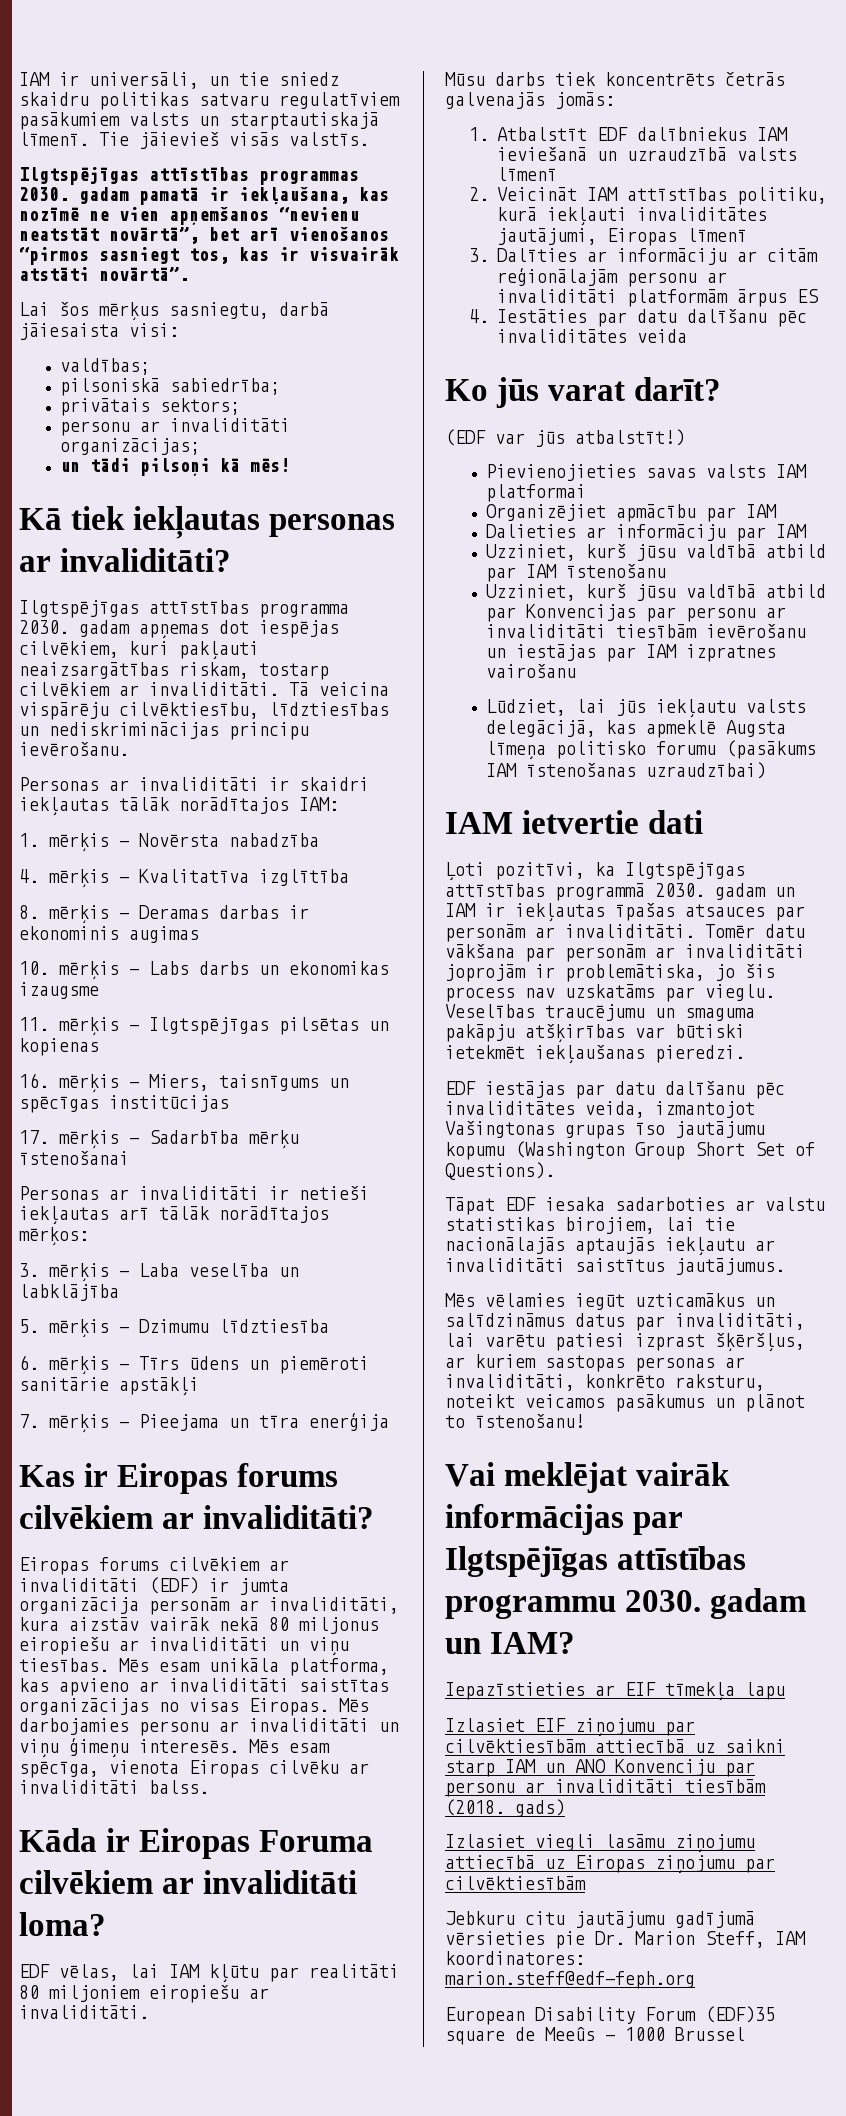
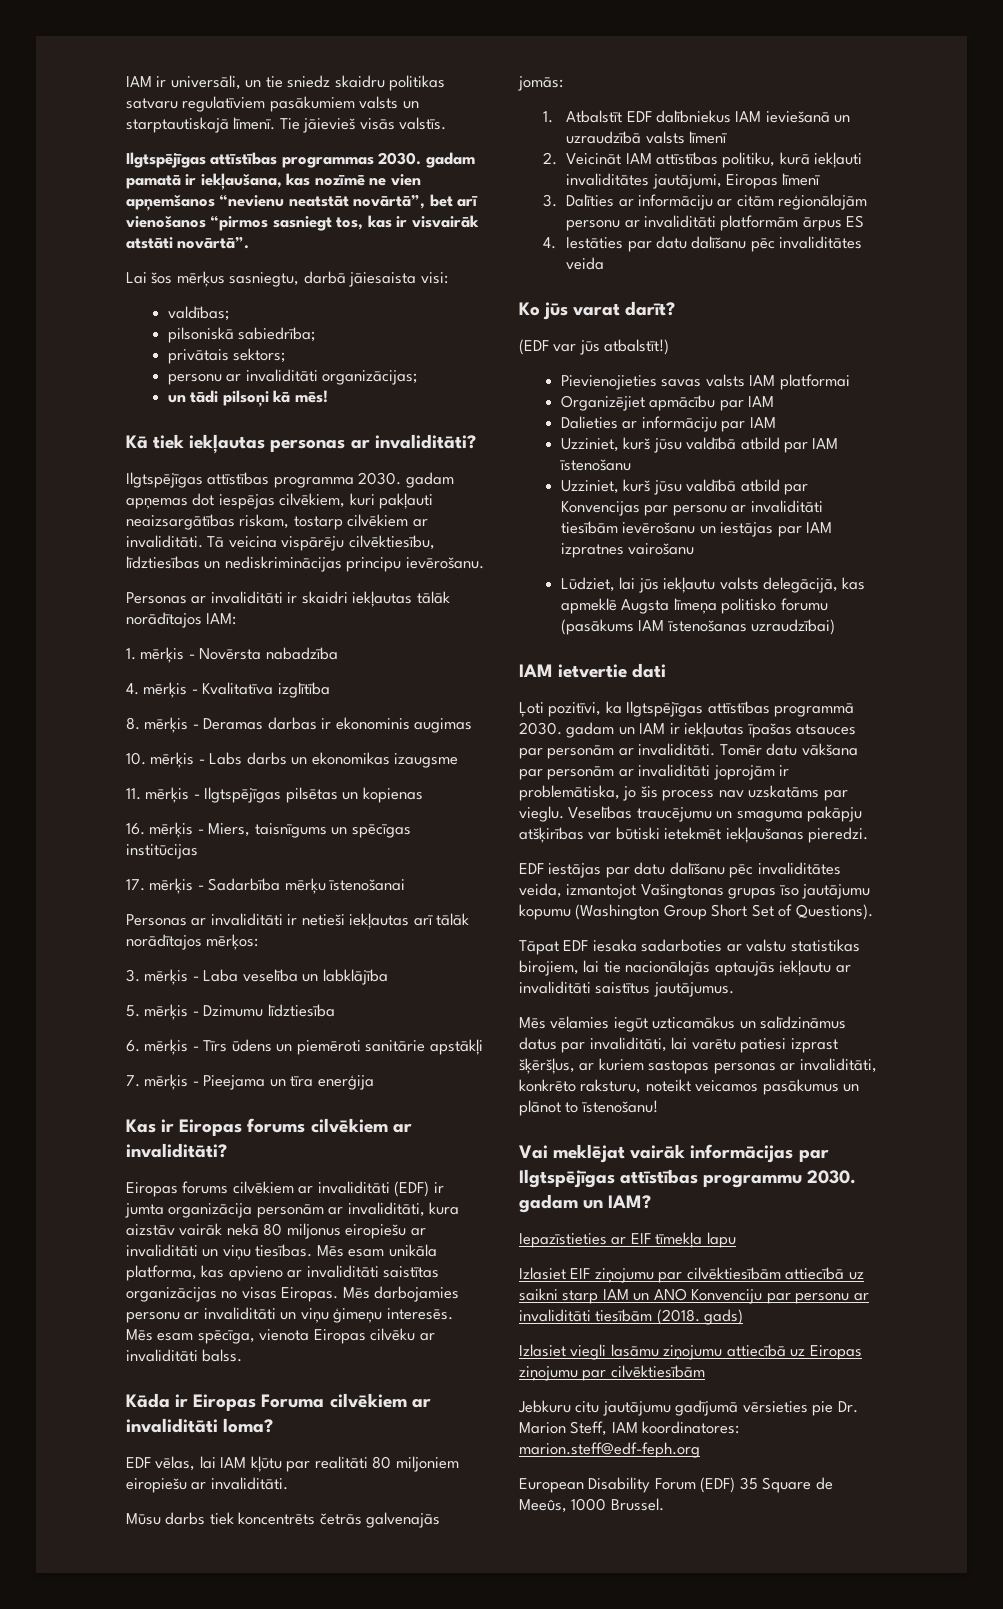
- European Disability Forum (EDF)35 square de Meeûs - 1000 Brussel
+ European Disability Forum (EDF) 35 Square de Meeûs, 1000 Brussel.

